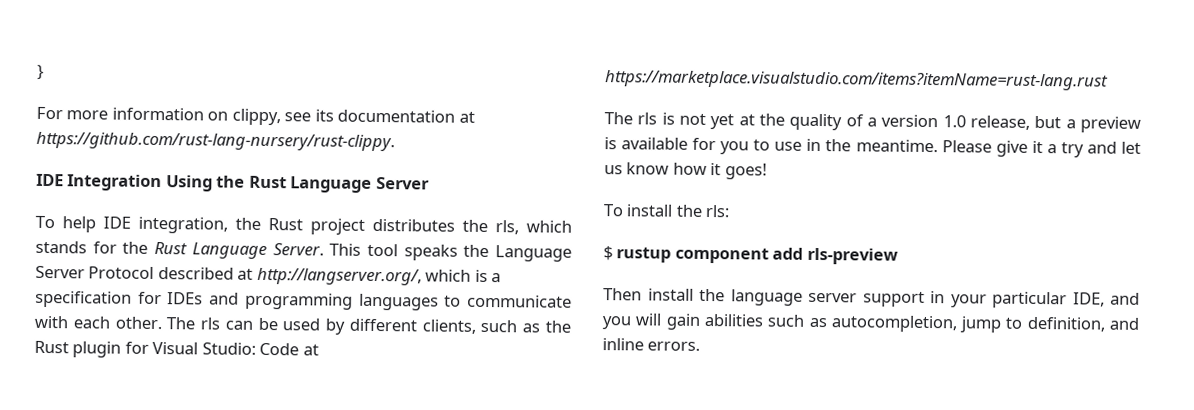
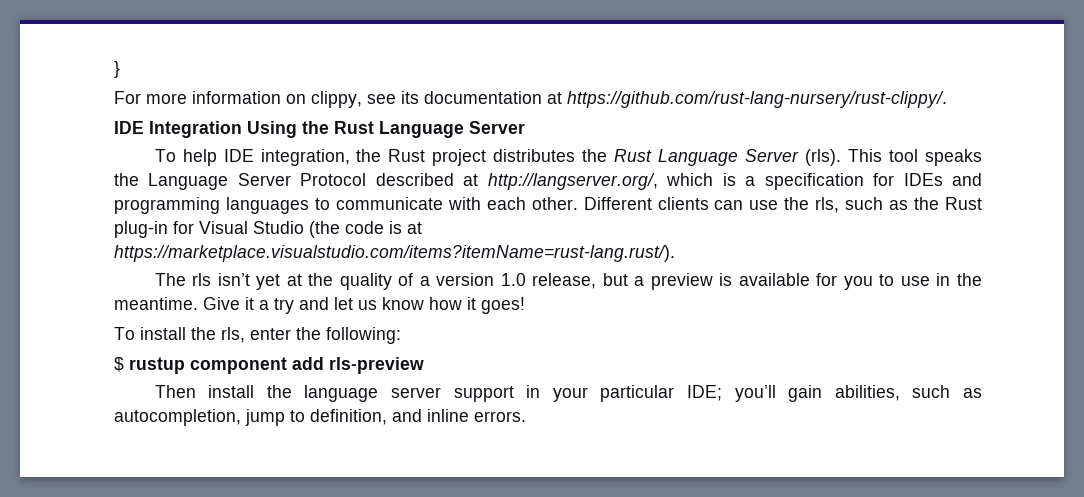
- For more information on clippy, see its documentation at https://github.com/rust-lang-nursery/rust-clippy.
+ For more information on clippy, see its documentation at https://github.com/rust-lang-nursery/rust-clippy/.
- To help IDE integration, the Rust project distributes the rls, which stands for the Rust Language Server.
+ To help IDE integration, the Rust project distributes the Rust Language Server (rls).
- The rls can be used by different clients, such as the Rust plugin for Visual Studio: Code at https://marketplace.visualstudio.com/items?itemName=rust-lang.rust
- The rls is not yet at the quality of a version 1.0 release, but a preview is available for you to use in the meantime.
+ Different clients can use the rls, such as the Rust plug-in for Visual Studio (the code is at https://marketplace.visualstudio.com/items?itemName=rust-lang.rust/).
+ The rls isn’t yet at the quality of a version 1.0 release, but a preview is available for you to use in the meantime.
- Please give it a try and let us know how it goes!
+ Give it a try and let us know how it goes!
- To install the rls:
+ To install the rls, enter the following:
- Then install the language server support in your particular IDE, and you will gain abilities such as autocompletion, jump to definition, and inline errors.
+ Then install the language server support in your particular IDE; you’ll gain abilities, such as autocompletion, jump to definition, and inline errors.

